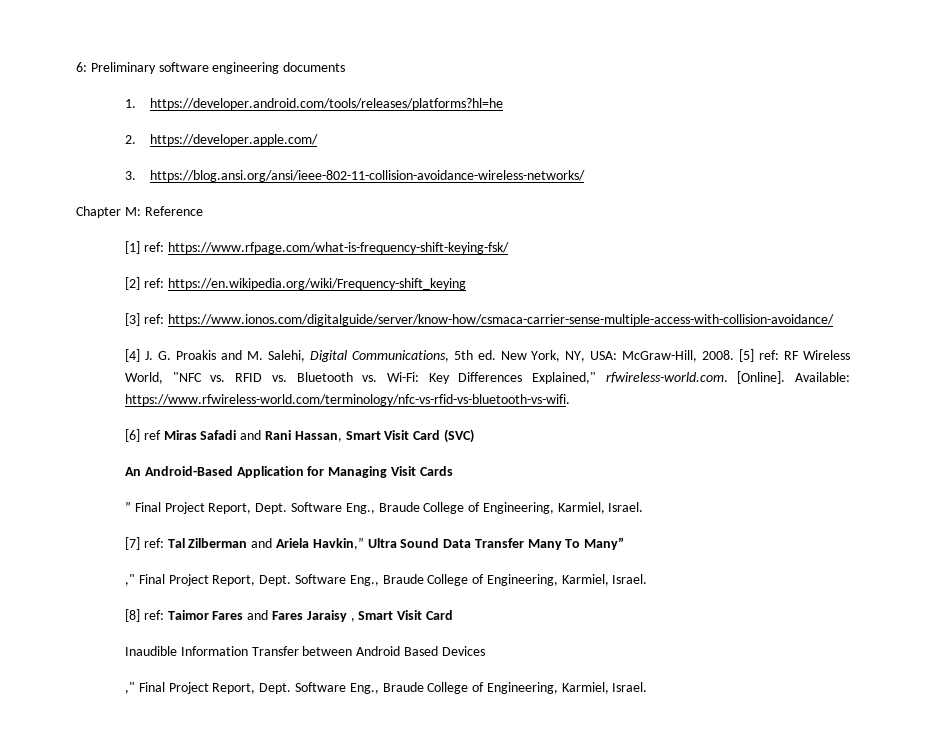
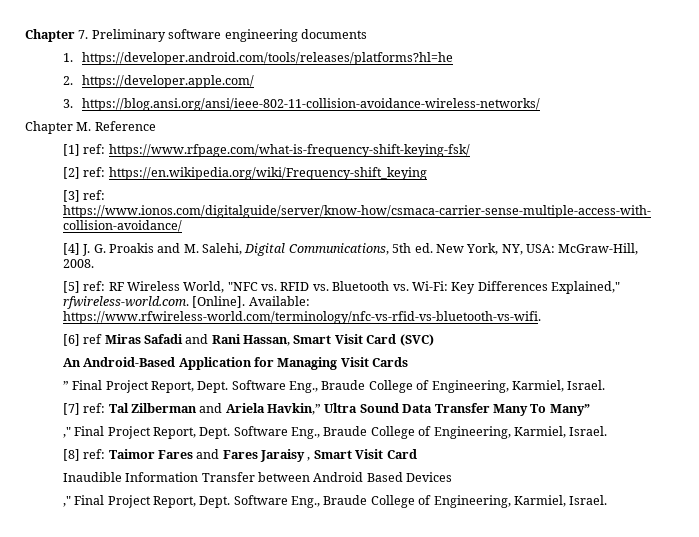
- 6: Preliminary software engineering documents
+ Chapter 7. Preliminary software engineering documents
- Chapter M: Reference
+ Chapter M. Reference
- [4] J. G. Proakis and M. Salehi, Digital Communications, 5th ed. New York, NY, USA: McGraw-Hill, 2008. [5] ref: RF Wireless World, "NFC vs. RFID vs. Bluetooth vs. Wi-Fi: Key Differences Explained," rfwireless-world.com. [Online].
+ [4] J. G. Proakis and M. Salehi, Digital Communications, 5th ed. New York, NY, USA: McGraw-Hill, 2008.
+ [5] ref: RF Wireless World, "NFC vs. RFID vs. Bluetooth vs. Wi-Fi: Key Differences Explained," rfwireless-world.com. [Online].

